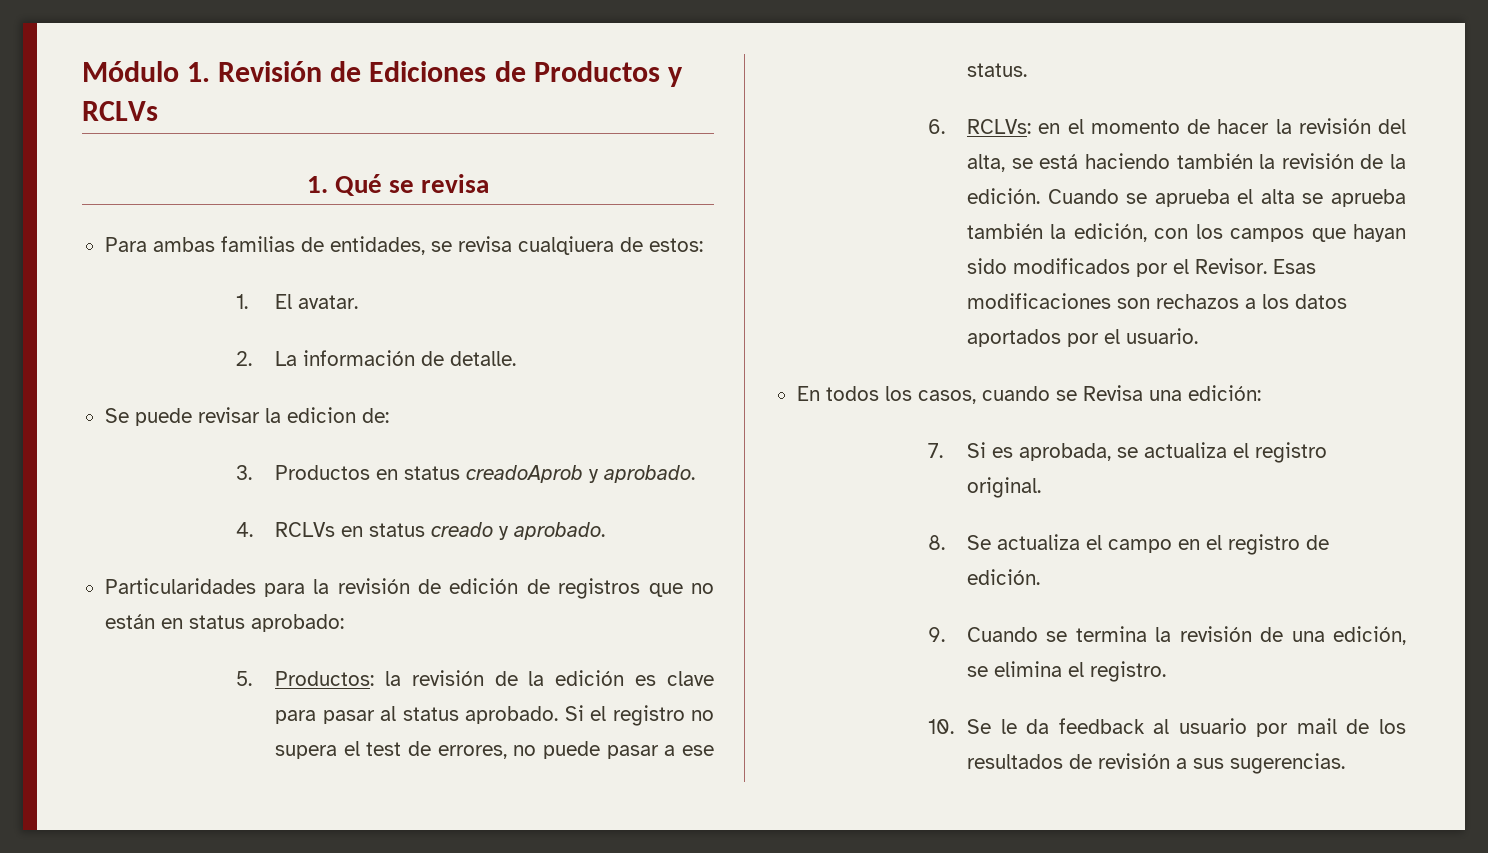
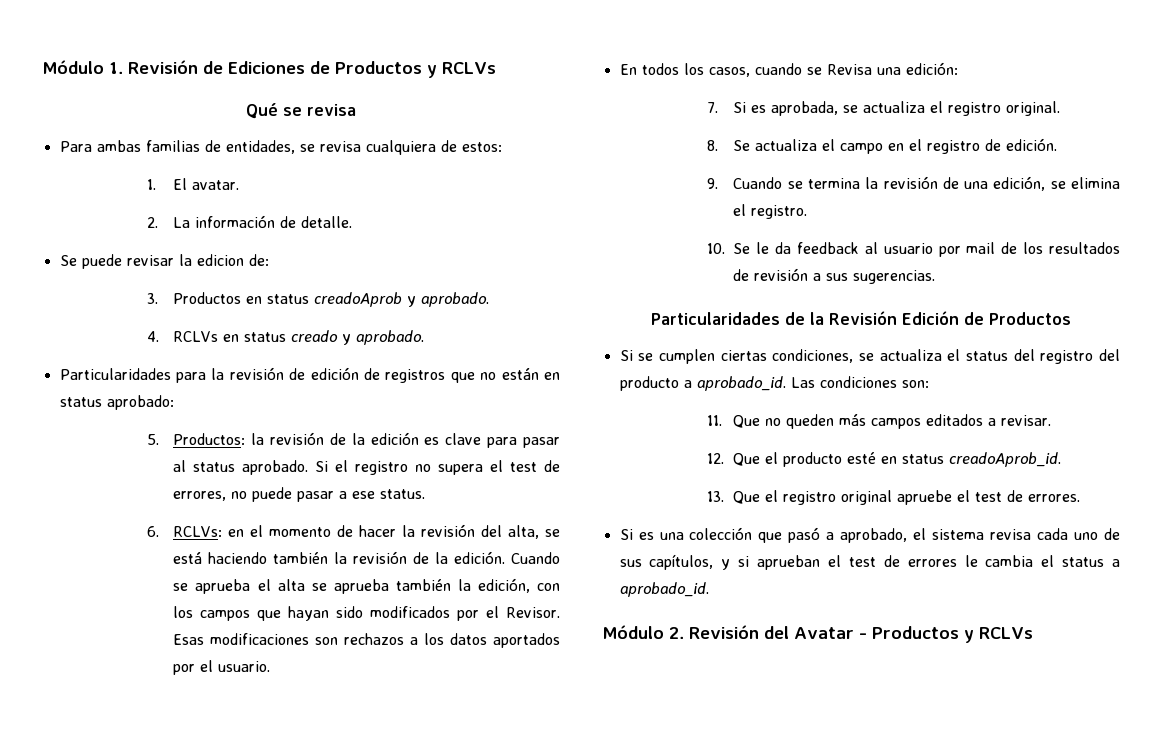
- 1. Qué se revisa
+ Qué se revisa
- Para ambas familias de entidades, se revisa cualqiuera de estos:
+ Para ambas familias de entidades, se revisa cualquiera de estos:
+ Particularidades de la Revisión Edición de Productos
+ Si se cumplen ciertas condiciones, se actualiza el status del registro del producto a aprobado_id. Las condiciones son:
+ 11. Que no queden más campos editados a revisar.
+ 12. Que el producto esté en status creadoAprob_id.
+ 13. Que el registro original apruebe el test de errores.
+ Si es una colección que pasó a aprobado, el sistema revisa cada uno de sus capítulos, y si aprueban el test de errores le cambia el status a aprobado_id.
+ Módulo 2. Revisión del Avatar - Productos y RCLVs

